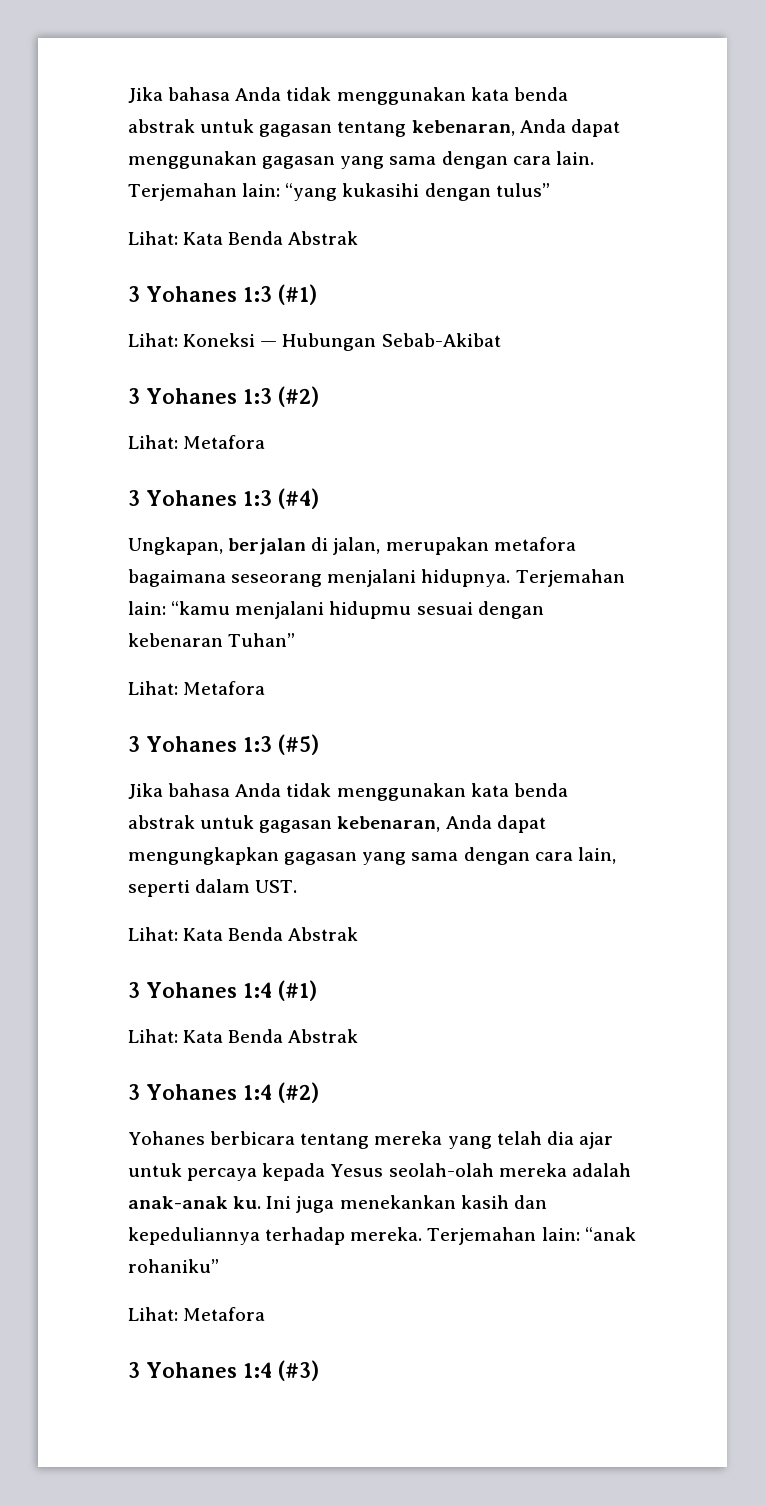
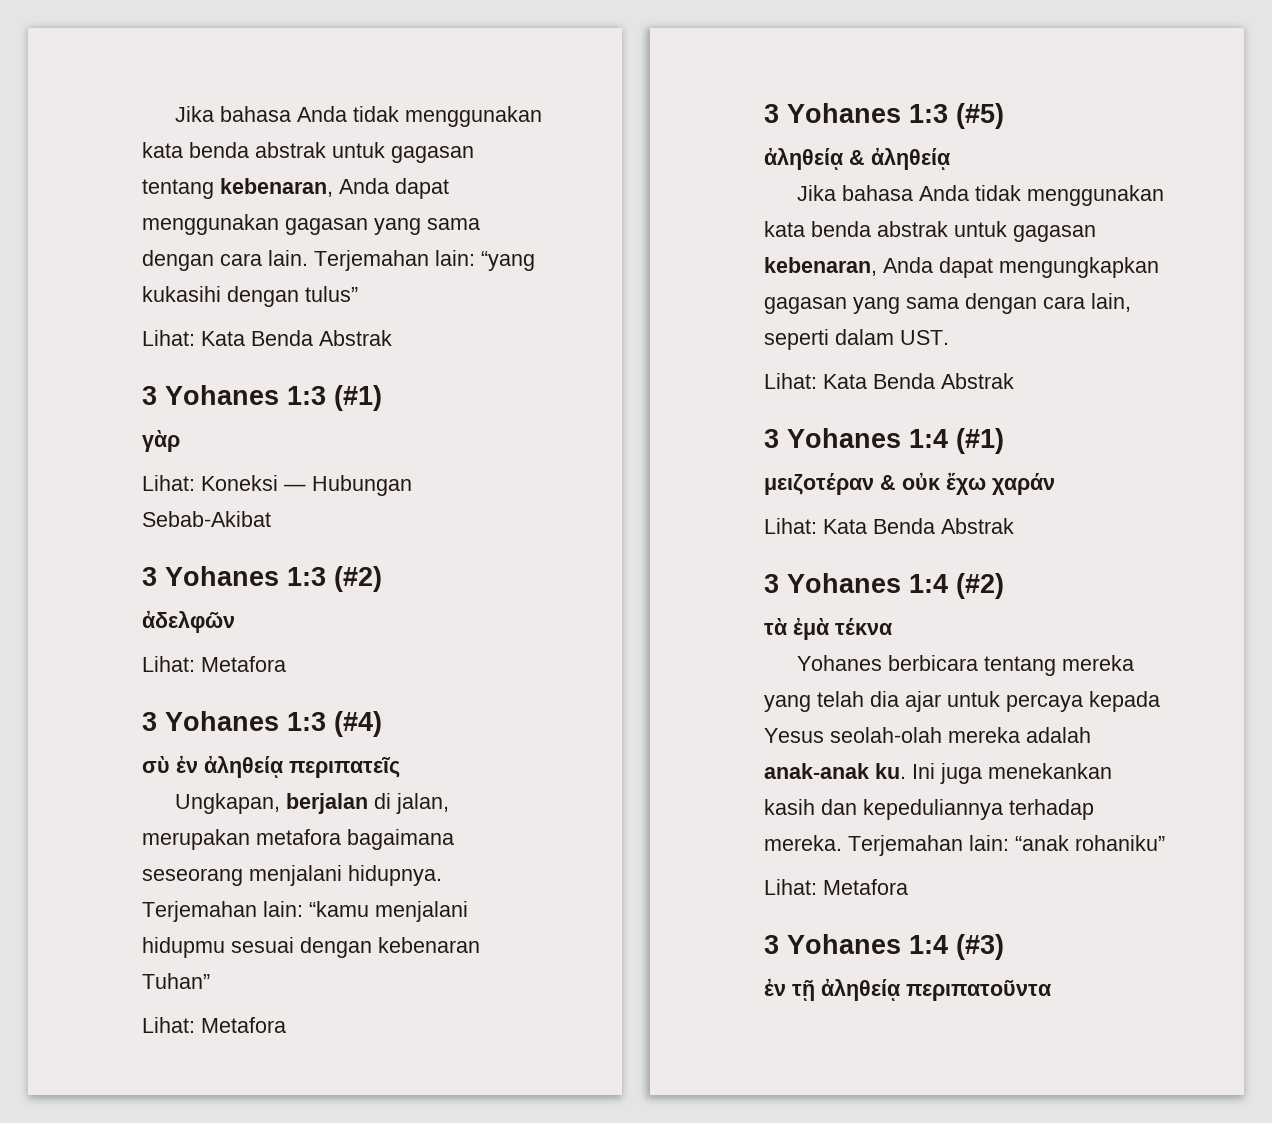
+ γὰρ
+ ἀδελφῶν
+ σὺ ἐν ἀληθείᾳ περιπατεῖς
+ ἀληθείᾳ & ἀληθείᾳ
+ μειζοτέραν & οὐκ ἔχω χαράν
+ τὰ ἐμὰ τέκνα
+ ἐν τῇ ἀληθείᾳ περιπατοῦντα

